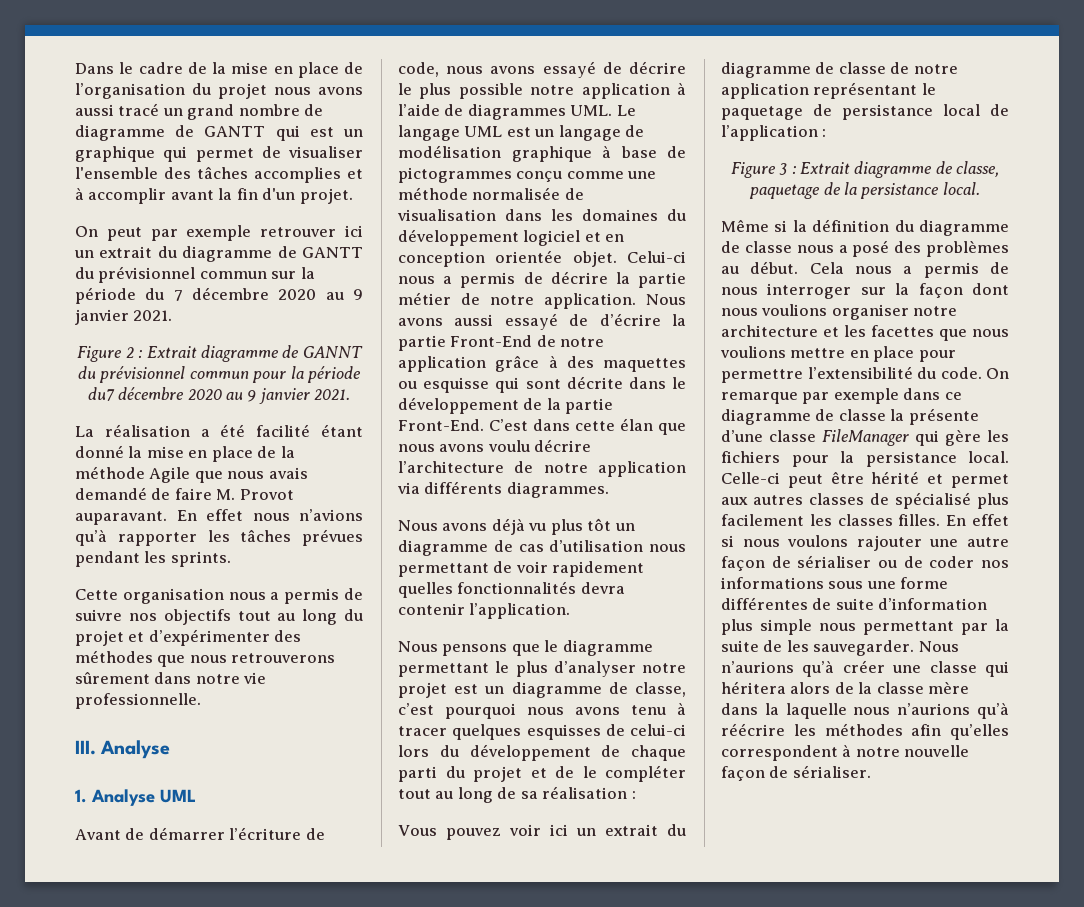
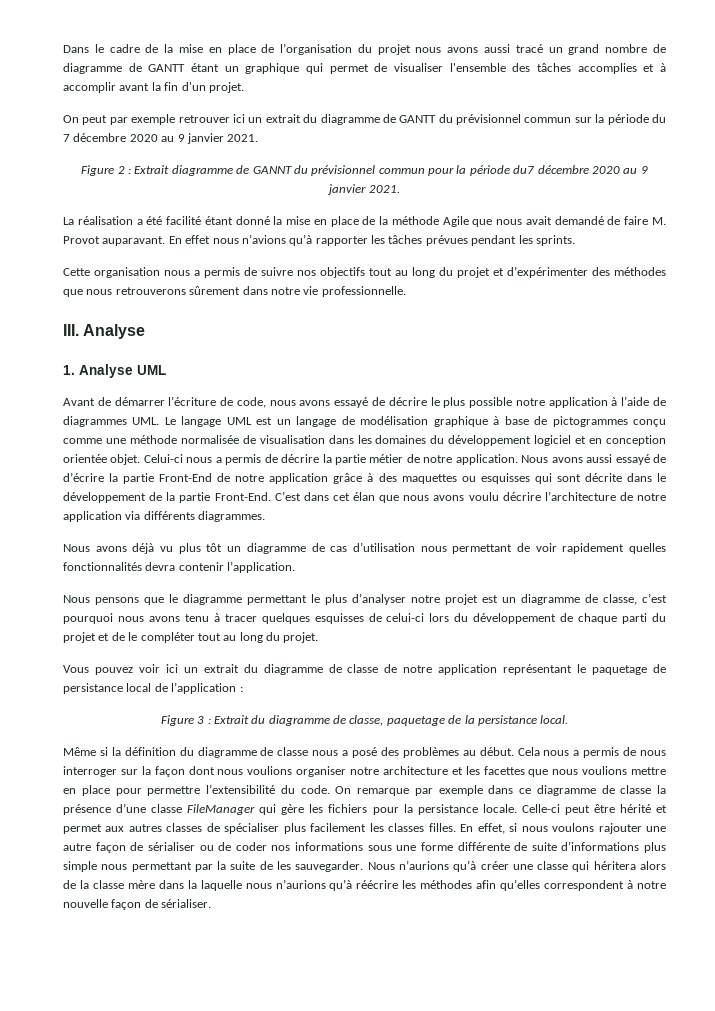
- Dans le cadre de la mise en place de l’organisation du projet nous avons aussi tracé un grand nombre de diagramme de GANTT qui est un graphique qui permet de visualiser l'ensemble des tâches accomplies et à accomplir avant la fin d'un projet.
+ Dans le cadre de la mise en place de l’organisation du projet nous avons aussi tracé un grand nombre de diagramme de GANTT étant un graphique qui permet de visualiser l'ensemble des tâches accomplies et à accomplir avant la fin d'un projet.
- La réalisation a été facilité étant donné la mise en place de la méthode Agile que nous avais demandé de faire M. Provot auparavant.
+ La réalisation a été facilité étant donné la mise en place de la méthode Agile que nous avait demandé de faire M. Provot auparavant.
- Nous avons aussi essayé de d’écrire la partie Front-End de notre application grâce à des maquettes ou esquisse qui sont décrite dans le développement de la partie Front-End.
+ Nous avons aussi essayé de d’écrire la partie Front-End de notre application grâce à des maquettes ou esquisses qui sont décrite dans le développement de la partie Front-End.
- C’est dans cette élan que nous avons voulu décrire l’architecture de notre application via différents diagrammes.
+ C’est dans cet élan que nous avons voulu décrire l’architecture de notre application via différents diagrammes.
- Nous pensons que le diagramme permettant le plus d’analyser notre projet est un diagramme de classe, c’est pourquoi nous avons tenu à tracer quelques esquisses de celui-ci lors du développement de chaque parti du projet et de le compléter tout au long de sa réalisation :
+ Nous pensons que le diagramme permettant le plus d’analyser notre projet est un diagramme de classe, c’est pourquoi nous avons tenu à tracer quelques esquisses de celui-ci lors du développement de chaque parti du projet et de le compléter tout au long du projet.
- Figure 3 : Extrait diagramme de classe, paquetage de la persistance local.
+ Figure 3 : Extrait du diagramme de classe, paquetage de la persistance local.
- On remarque par exemple dans ce diagramme de classe la présente d’une classe FileManager qui gère les fichiers pour la persistance local.
+ On remarque par exemple dans ce diagramme de classe la présence d’une classe FileManager qui gère les fichiers pour la persistance locale.
- Celle-ci peut être hérité et permet aux autres classes de spécialisé plus facilement les classes filles.
+ Celle-ci peut être hérité et permet aux autres classes de spécialiser plus facilement les classes filles.
- En effet si nous voulons rajouter une autre façon de sérialiser ou de coder nos informations sous une forme différentes de suite d’information plus simple nous permettant par la suite de les sauvegarder.
+ En effet, si nous voulons rajouter une autre façon de sérialiser ou de coder nos informations sous une forme différente de suite d’informations plus simple nous permettant par la suite de les sauvegarder.

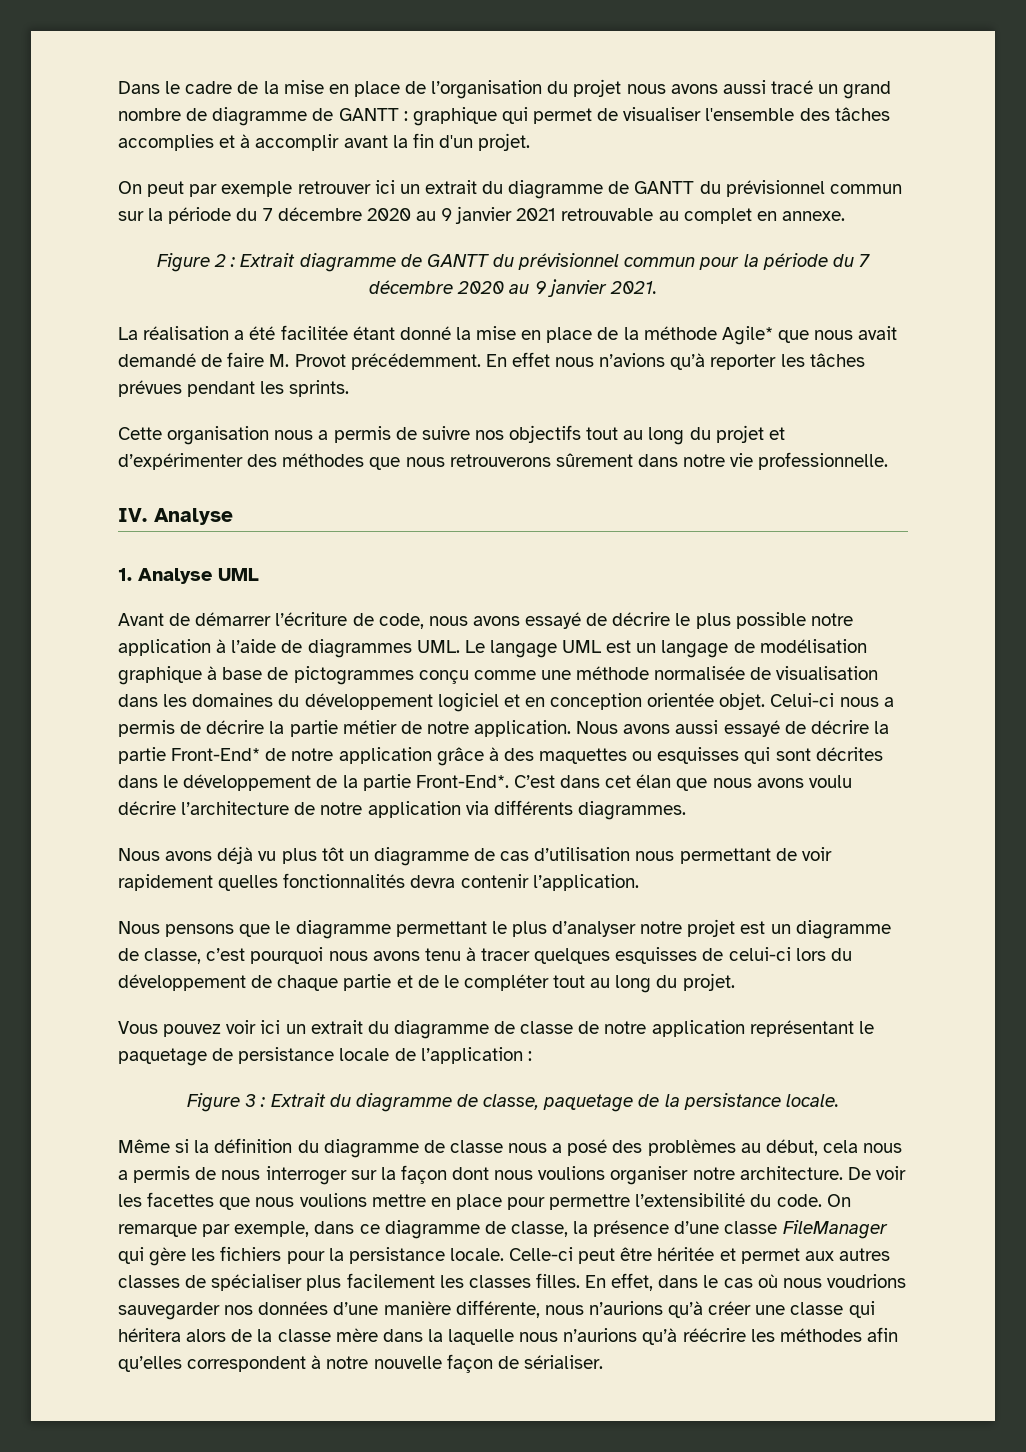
- Dans le cadre de la mise en place de l’organisation du projet nous avons aussi tracé un grand nombre de diagramme de GANTT étant un graphique qui permet de visualiser l'ensemble des tâches accomplies et à accomplir avant la fin d'un projet.
+ Dans le cadre de la mise en place de l’organisation du projet nous avons aussi tracé un grand nombre de diagramme de GANTT : graphique qui permet de visualiser l'ensemble des tâches accomplies et à accomplir avant la fin d'un projet.
- On peut par exemple retrouver ici un extrait du diagramme de GANTT du prévisionnel commun sur la période du 7 décembre 2020 au 9 janvier 2021.
+ On peut par exemple retrouver ici un extrait du diagramme de GANTT du prévisionnel commun sur la période du 7 décembre 2020 au 9 janvier 2021 retrouvable au complet en annexe.
- Figure 2 : Extrait diagramme de GANNT du prévisionnel commun pour la période du7 décembre 2020 au 9 janvier 2021.
+ Figure 2 : Extrait diagramme de GANTT du prévisionnel commun pour la période du 7 décembre 2020 au 9 janvier 2021.
- La réalisation a été facilité étant donné la mise en place de la méthode Agile que nous avait demandé de faire M. Provot auparavant.
+ La réalisation a été facilitée étant donné la mise en place de la méthode Agile* que nous avait demandé de faire M. Provot précédemment.
- En effet nous n’avions qu’à rapporter les tâches prévues pendant les sprints.
+ En effet nous n’avions qu’à reporter les tâches prévues pendant les sprints.
- III. Analyse
+ IV. Analyse
- Nous avons aussi essayé de d’écrire la partie Front-End de notre application grâce à des maquettes ou esquisses qui sont décrite dans le développement de la partie Front-End.
+ Nous avons aussi essayé de décrire la partie Front-End* de notre application grâce à des maquettes ou esquisses qui sont décrites dans le développement de la partie Front-End*.
- Nous pensons que le diagramme permettant le plus d’analyser notre projet est un diagramme de classe, c’est pourquoi nous avons tenu à tracer quelques esquisses de celui-ci lors du développement de chaque parti du projet et de le compléter tout au long du projet.
+ Nous pensons que le diagramme permettant le plus d’analyser notre projet est un diagramme de classe, c’est pourquoi nous avons tenu à tracer quelques esquisses de celui-ci lors du développement de chaque partie et de le compléter tout au long du projet.
- Vous pouvez voir ici un extrait du diagramme de classe de notre application représentant le paquetage de persistance local de l’application :
+ Vous pouvez voir ici un extrait du diagramme de classe de notre application représentant le paquetage de persistance locale de l’application :
- Figure 3 : Extrait du diagramme de classe, paquetage de la persistance local.
+ Figure 3 : Extrait du diagramme de classe, paquetage de la persistance locale.
- Même si la définition du diagramme de classe nous a posé des problèmes au début. Cela nous a permis de nous interroger sur la façon dont nous voulions organiser notre architecture et les facettes que nous voulions mettre en place pour permettre l’extensibilité du code.
+ Même si la définition du diagramme de classe nous a posé des problèmes au début, cela nous a permis de nous interroger sur la façon dont nous voulions organiser notre architecture. De voir les facettes que nous voulions mettre en place pour permettre l’extensibilité du code.
- On remarque par exemple dans ce diagramme de classe la présence d’une classe FileManager qui gère les fichiers pour la persistance locale.
+ On remarque par exemple, dans ce diagramme de classe, la présence d’une classe FileManager qui gère les fichiers pour la persistance locale.
- Celle-ci peut être hérité et permet aux autres classes de spécialiser plus facilement les classes filles.
+ Celle-ci peut être héritée et permet aux autres classes de spécialiser plus facilement les classes filles.
- En effet, si nous voulons rajouter une autre façon de sérialiser ou de coder nos informations sous une forme différente de suite d’informations plus simple nous permettant par la suite de les sauvegarder. Nous n’aurions qu’à créer une classe qui héritera alors de la classe mère dans la laquelle nous n’aurions qu’à réécrire les méthodes afin qu’elles correspondent à notre nouvelle façon de sérialiser.
+ En effet, dans le cas où nous voudrions sauvegarder nos données d’une manière différente, nous n’aurions qu’à créer une classe qui héritera alors de la classe mère dans la laquelle nous n’aurions qu’à réécrire les méthodes afin qu’elles correspondent à notre nouvelle façon de sérialiser.

